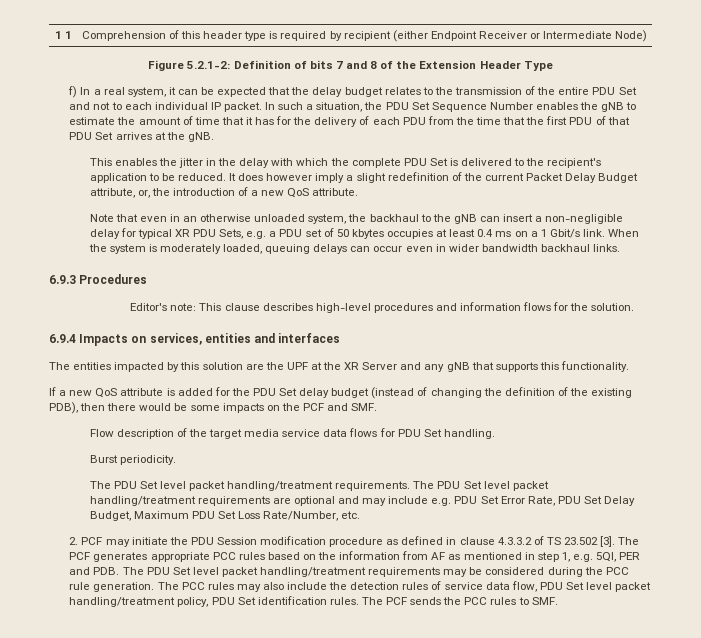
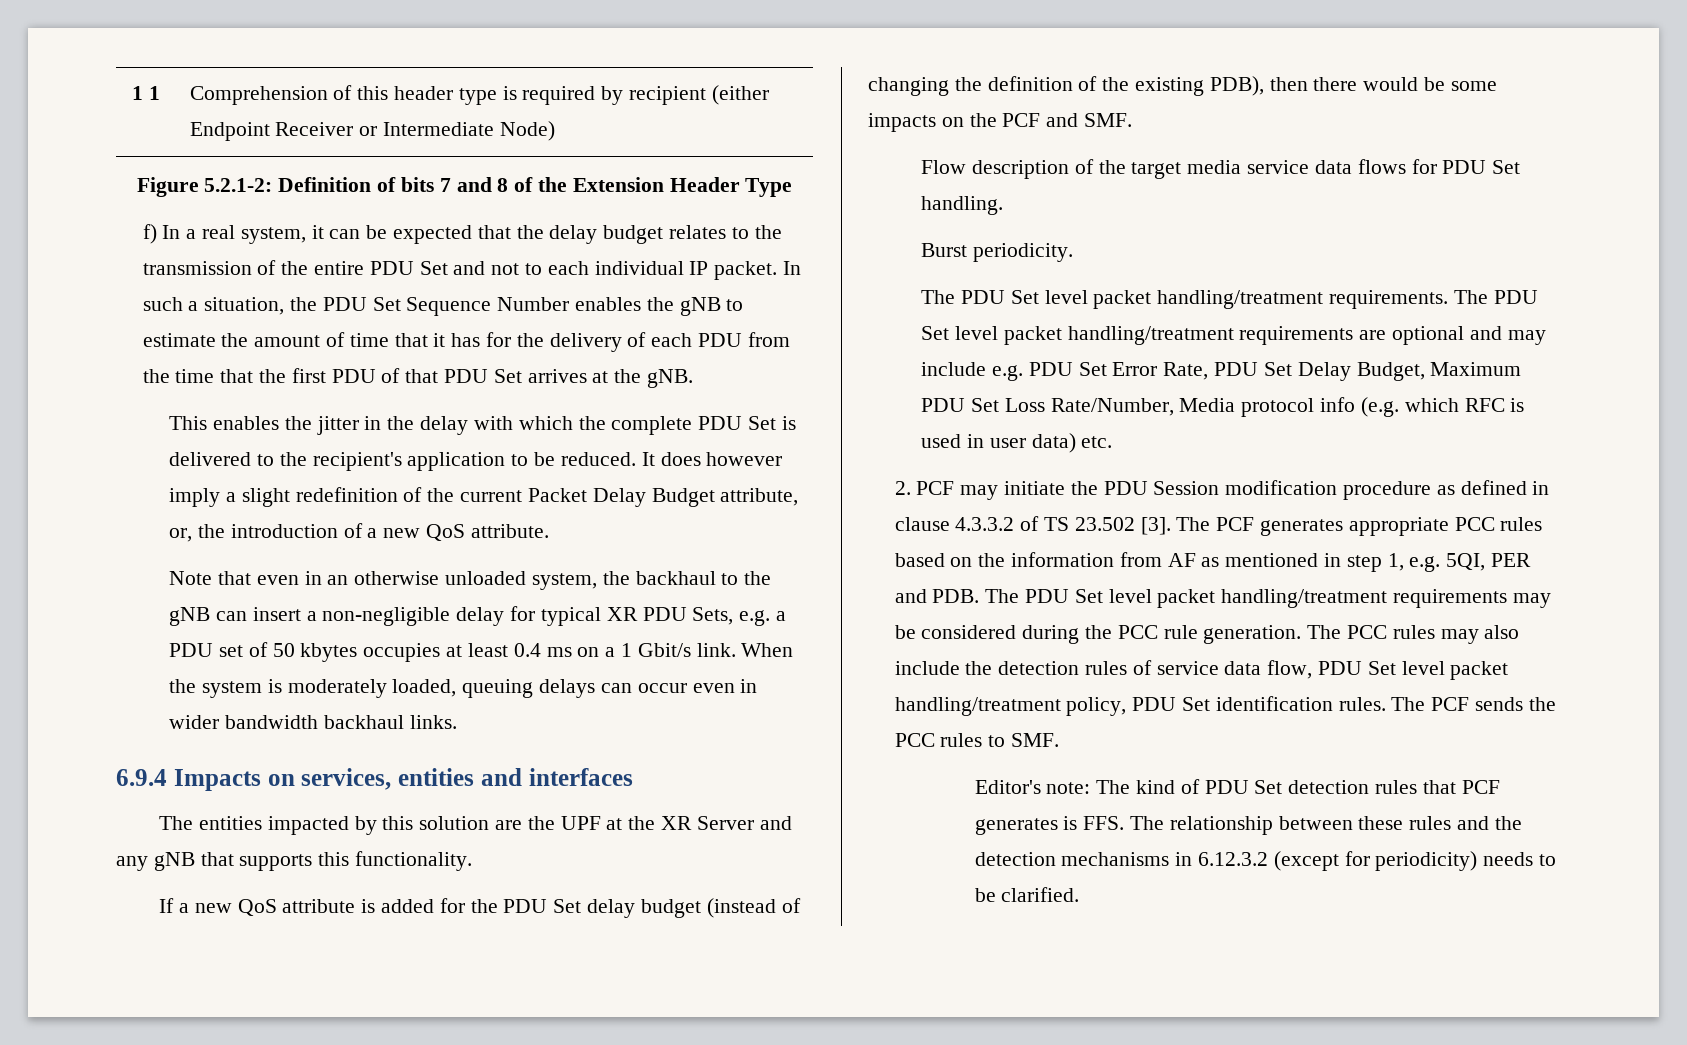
- 6.9.3 Procedures
- Editor's note: This clause describes high-level procedures and information flows for the solution.
- The PDU Set level packet handling/treatment requirements are optional and may include e.g. PDU Set Error Rate, PDU Set Delay Budget, Maximum PDU Set Loss Rate/Number, etc.
+ The PDU Set level packet handling/treatment requirements are optional and may include e.g. PDU Set Error Rate, PDU Set Delay Budget, Maximum PDU Set Loss Rate/Number, Media protocol info (e.g. which RFC is used in user data) etc.
+ Editor's note: The kind of PDU Set detection rules that PCF generates is FFS. The relationship between these rules and the detection mechanisms in 6.12.3.2 (except for periodicity) needs to be clarified.

